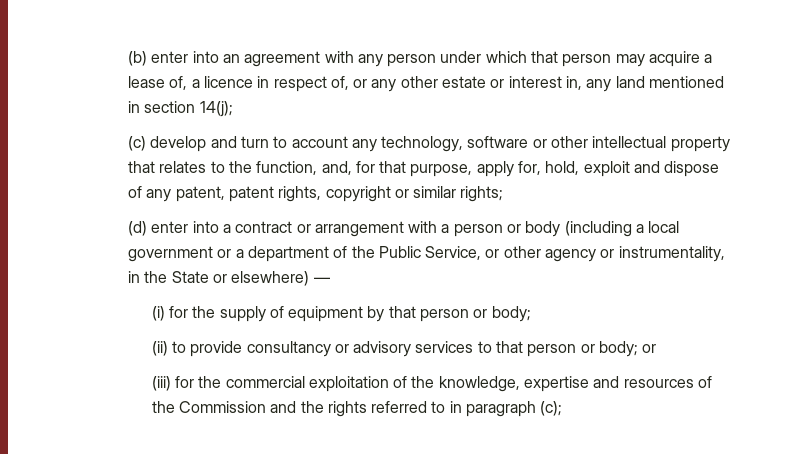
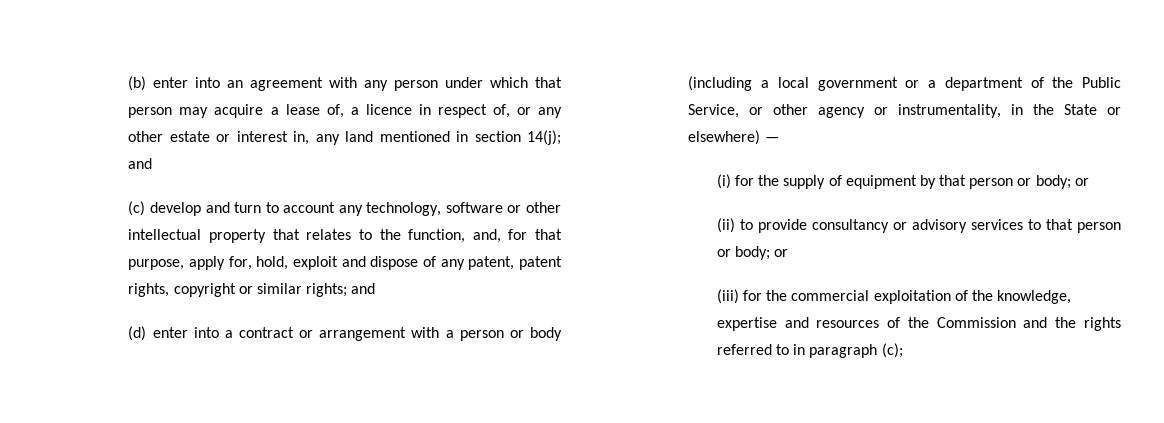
- (b) enter into an agreement with any person under which that person may acquire a lease of, a licence in respect of, or any other estate or interest in, any land mentioned in section 14(j);
+ (b) enter into an agreement with any person under which that person may acquire a lease of, a licence in respect of, or any other estate or interest in, any land mentioned in section 14(j); and
- (c) develop and turn to account any technology, software or other intellectual property that relates to the function, and, for that purpose, apply for, hold, exploit and dispose of any patent, patent rights, copyright or similar rights;
+ (c) develop and turn to account any technology, software or other intellectual property that relates to the function, and, for that purpose, apply for, hold, exploit and dispose of any patent, patent rights, copyright or similar rights; and
- (i) for the supply of equipment by that person or body;
+ (i) for the supply of equipment by that person or body; or

